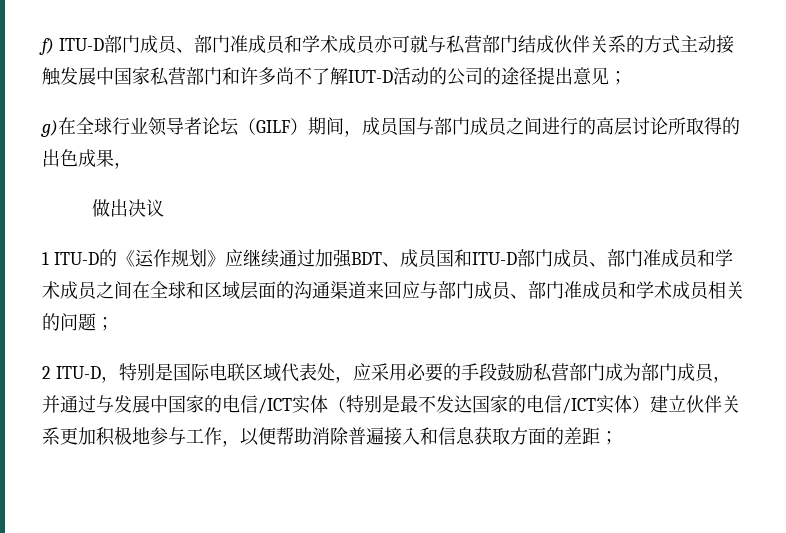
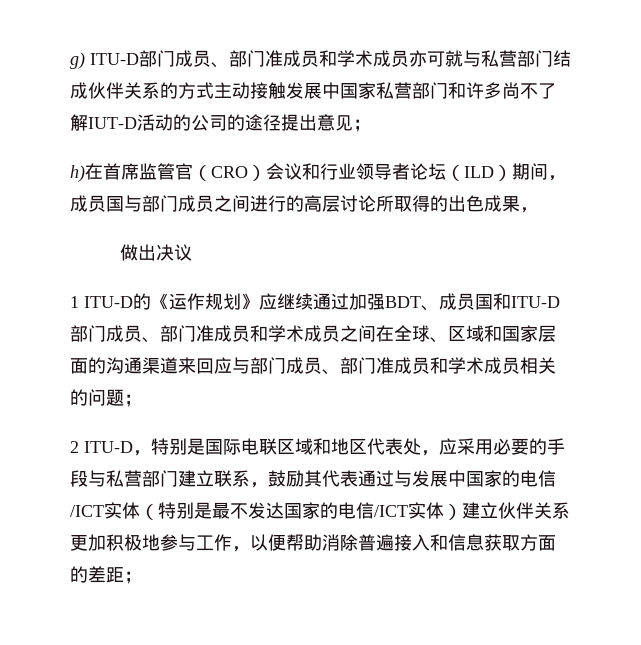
- f) ITU-D部门成员、部门准成员和学术成员亦可就与私营部门结成伙伴关系的方式主动接触发展中国家私营部门和许多尚不了解IUT-D活动的公司的途径提出意见；
+ g) ITU-D部门成员、部门准成员和学术成员亦可就与私营部门结成伙伴关系的方式主动接触发展中国家私营部门和许多尚不了解IUT-D活动的公司的途径提出意见；
- g)在全球行业领导者论坛（GILF）期间，成员国与部门成员之间进行的高层讨论所取得的出色成果，
+ h)在首席监管官（CRO）会议和行业领导者论坛（ILD）期间，成员国与部门成员之间进行的高层讨论所取得的出色成果，
- 1 ITU-D的《运作规划》应继续通过加强BDT、成员国和ITU-D部门成员、部门准成员和学术成员之间在全球和区域层面的沟通渠道来回应与部门成员、部门准成员和学术成员相关的问题；
+ 1 ITU-D的《运作规划》应继续通过加强BDT、成员国和ITU-D部门成员、部门准成员和学术成员之间在全球、区域和国家层面的沟通渠道来回应与部门成员、部门准成员和学术成员相关的问题；
- 2 ITU-D，特别是国际电联区域代表处，应采用必要的手段鼓励私营部门成为部门成员，并通过与发展中国家的电信/ICT实体（特别是最不发达国家的电信/ICT实体）建立伙伴关系更加积极地参与工作，以便帮助消除普遍接入和信息获取方面的差距；
+ 2 ITU-D，特别是国际电联区域和地区代表处，应采用必要的手段与私营部门建立联系，鼓励其代表通过与发展中国家的电信/ICT实体（特别是最不发达国家的电信/ICT实体）建立伙伴关系更加积极地参与工作，以便帮助消除普遍接入和信息获取方面的差距；

